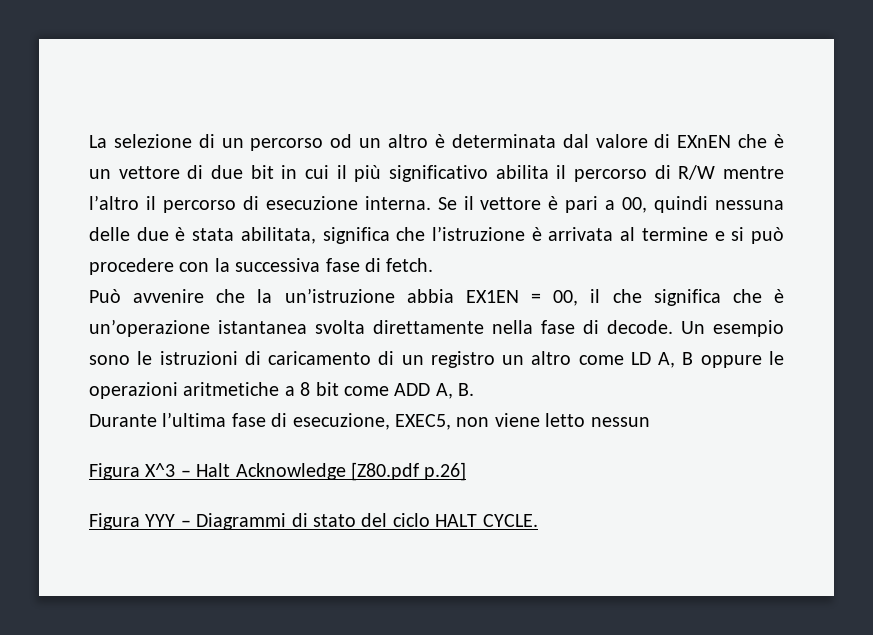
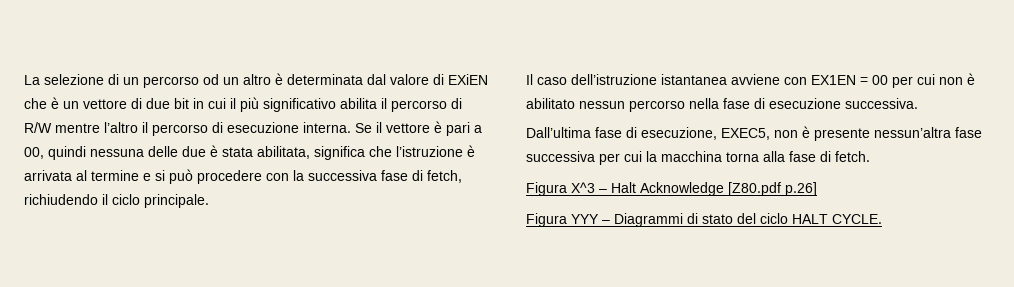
- La selezione di un percorso od un altro è determinata dal valore di EXnEN che è un vettore di due bit in cui il più significativo abilita il percorso di R/W mentre l’altro il percorso di esecuzione interna.
+ La selezione di un percorso od un altro è determinata dal valore di EXiEN che è un vettore di due bit in cui il più significativo abilita il percorso di R/W mentre l’altro il percorso di esecuzione interna.
- Se il vettore è pari a 00, quindi nessuna delle due è stata abilitata, significa che l’istruzione è arrivata al termine e si può procedere con la successiva fase di fetch.
- Può avvenire che la un’istruzione abbia EX1EN = 00, il che significa che è un’operazione istantanea svolta direttamente nella fase di decode. Un esempio sono le istruzioni di caricamento di un registro un altro come LD A, B oppure le operazioni aritmetiche a 8 bit come ADD A, B.
- Durante l’ultima fase di esecuzione, EXEC5, non viene letto nessun
+ Se il vettore è pari a 00, quindi nessuna delle due è stata abilitata, significa che l’istruzione è arrivata al termine e si può procedere con la successiva fase di fetch, richiudendo il ciclo principale.
+ Il caso dell’istruzione istantanea avviene con EX1EN = 00 per cui non è abilitato nessun percorso nella fase di esecuzione successiva.
+ Dall’ultima fase di esecuzione, EXEC5, non è presente nessun’altra fase successiva per cui la macchina torna alla fase di fetch.

